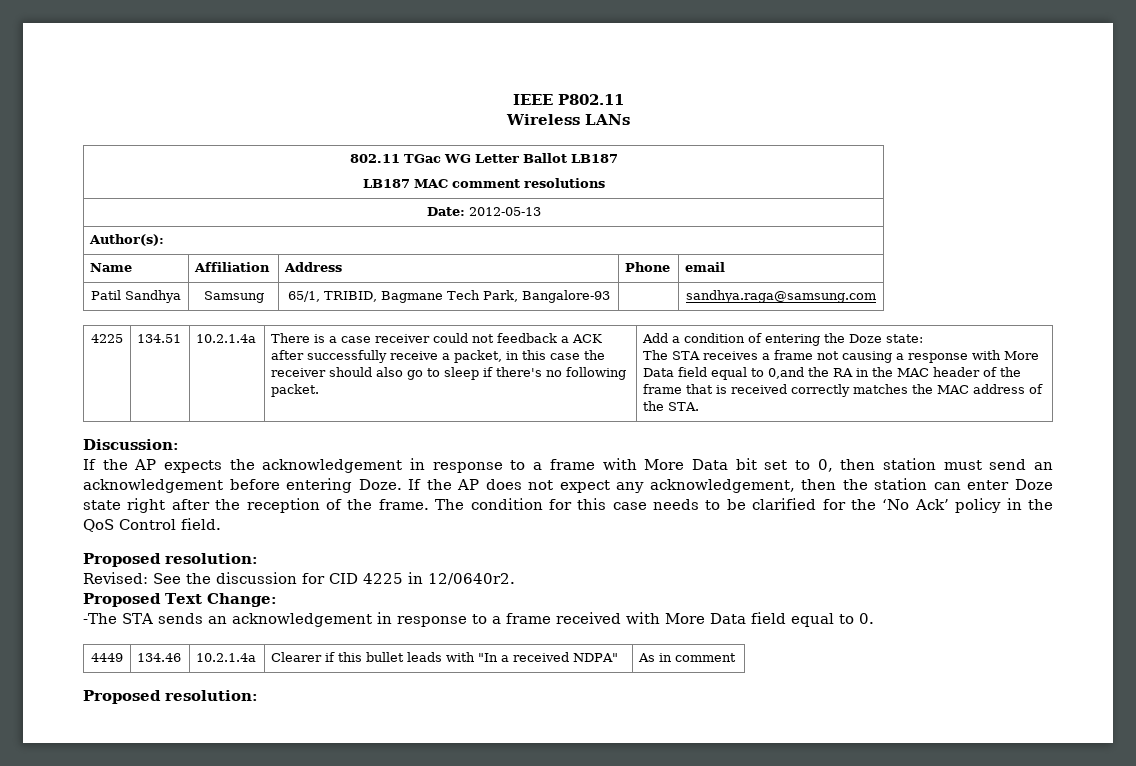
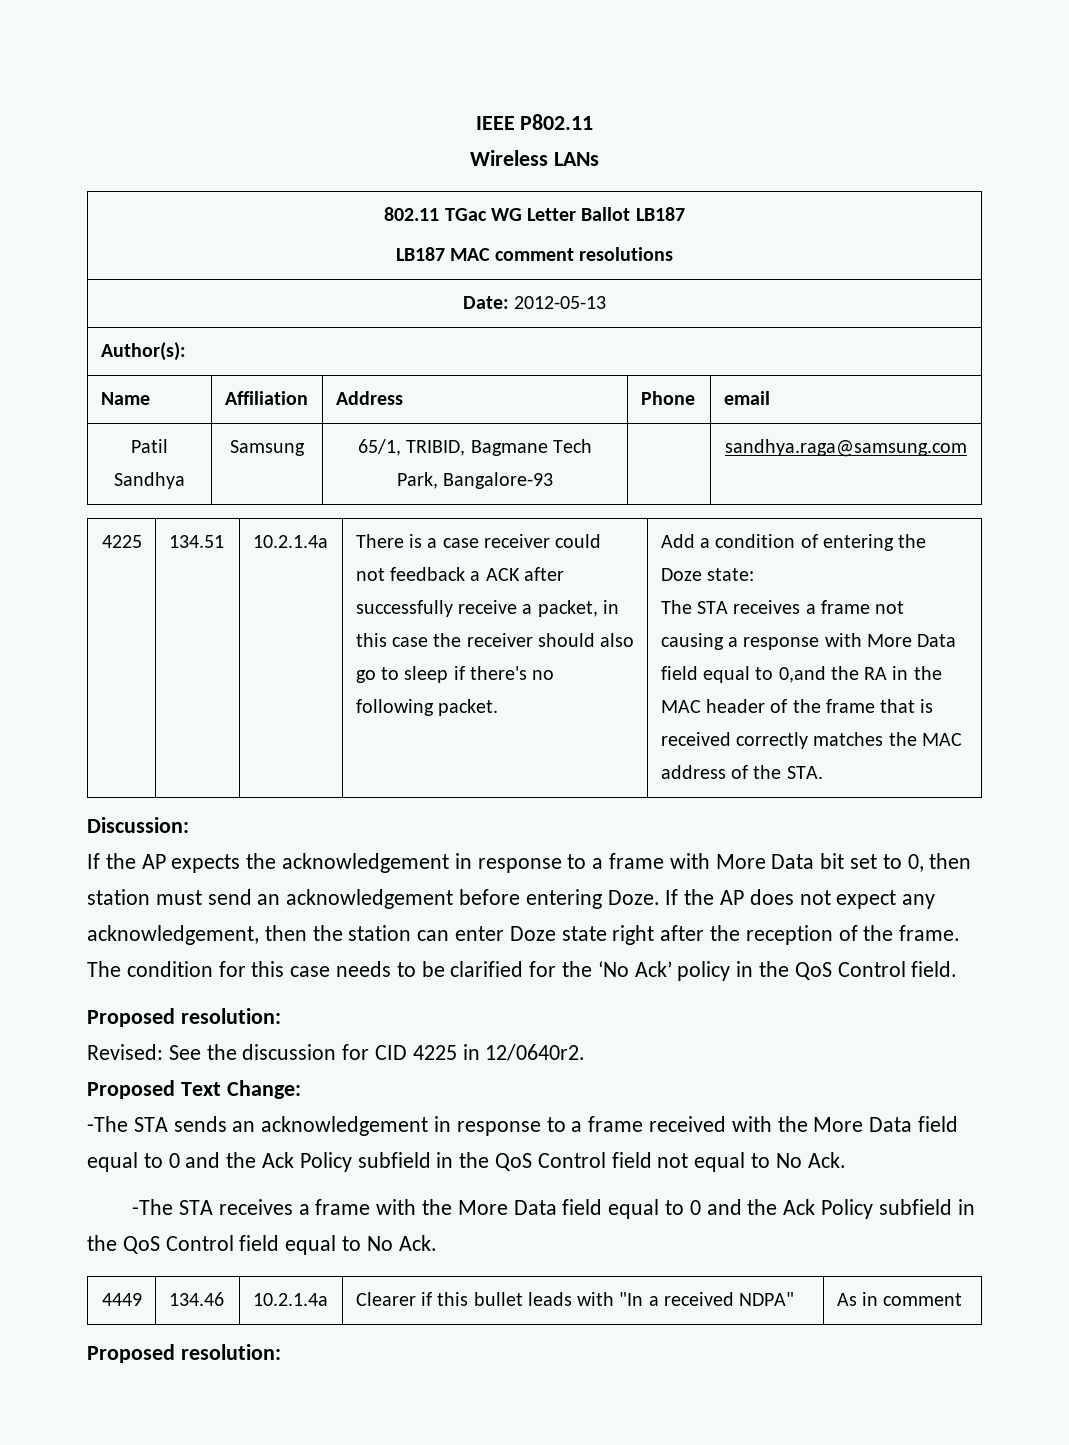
- -The STA sends an acknowledgement in response to a frame received with More Data field equal to 0.
+ -The STA sends an acknowledgement in response to a frame received with the More Data field equal to 0 and the Ack Policy subfield in the QoS Control field not equal to No Ack.
+ -The STA receives a frame with the More Data field equal to 0 and the Ack Policy subfield in the QoS Control field equal to No Ack.

